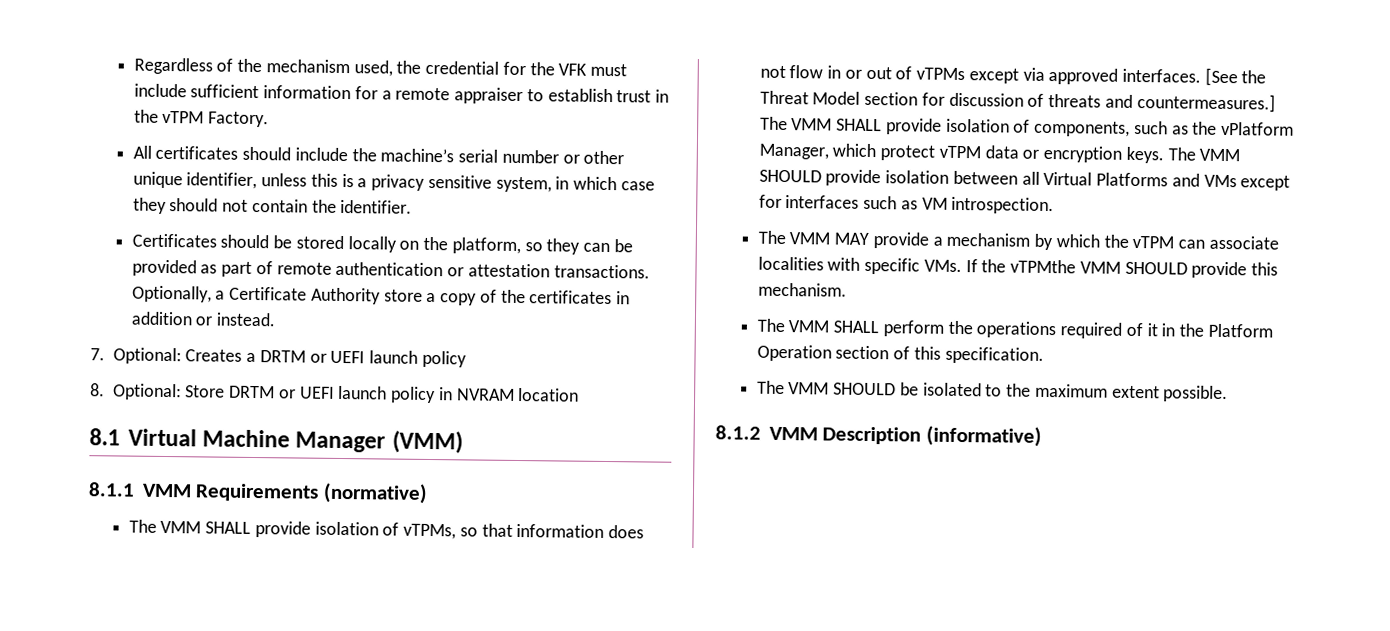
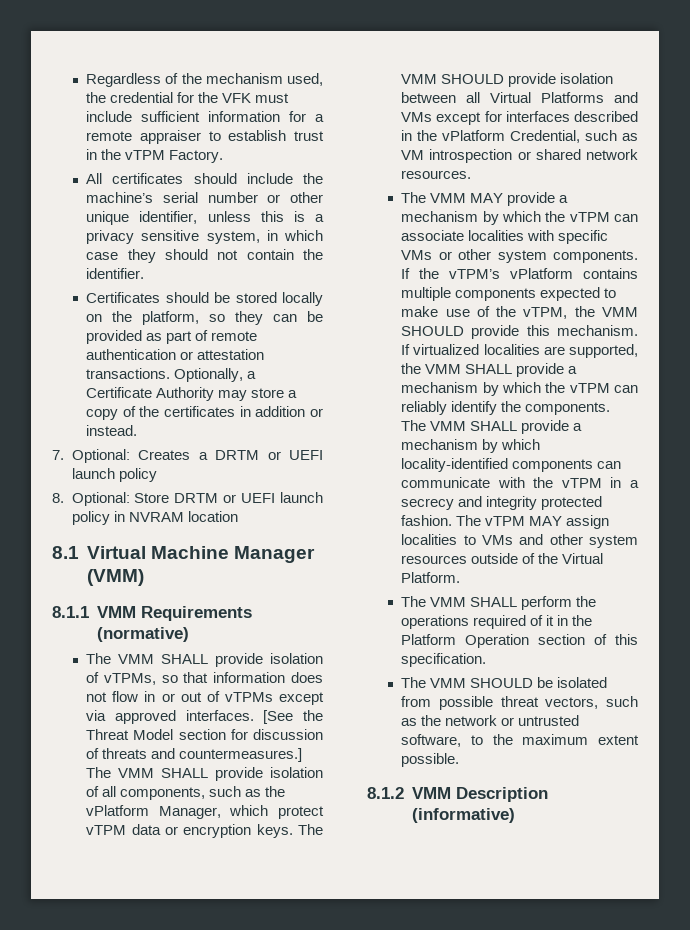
- Optionally, a Certificate Authority store a copy of the certificates in addition or instead.
+ Optionally, a Certificate Authority may store a copy of the certificates in addition or instead.
- The VMM SHALL provide isolation of components, such as the vPlatform Manager, which protect vTPM data or encryption keys.
+ The VMM SHALL provide isolation of all components, such as the vPlatform Manager, which protect vTPM data or encryption keys.
- The VMM SHOULD provide isolation between all Virtual Platforms and VMs except for interfaces such as VM introspection.
+ The VMM SHOULD provide isolation between all Virtual Platforms and VMs except for interfaces described in the vPlatform Credential, such as VM introspection or shared network resources.
- The VMM MAY provide a mechanism by which the vTPM can associate localities with specific VMs. If the vTPMthe VMM SHOULD provide this mechanism.
+ The VMM MAY provide a mechanism by which the vTPM can associate localities with specific VMs or other system components. If the vTPM’s vPlatform contains multiple components expected to make use of the vTPM, the VMM SHOULD provide this mechanism. If virtualized localities are supported, the VMM SHALL provide a mechanism by which the vTPM can reliably identify the components. The VMM SHALL provide a mechanism by which locality-identified components can communicate with the vTPM in a secrecy and integrity protected fashion. The vTPM MAY assign localities to VMs and other system resources outside of the Virtual Platform.
- The VMM SHOULD be isolated to the maximum extent possible.
+ The VMM SHOULD be isolated from possible threat vectors, such as the network or untrusted software, to the maximum extent possible.

